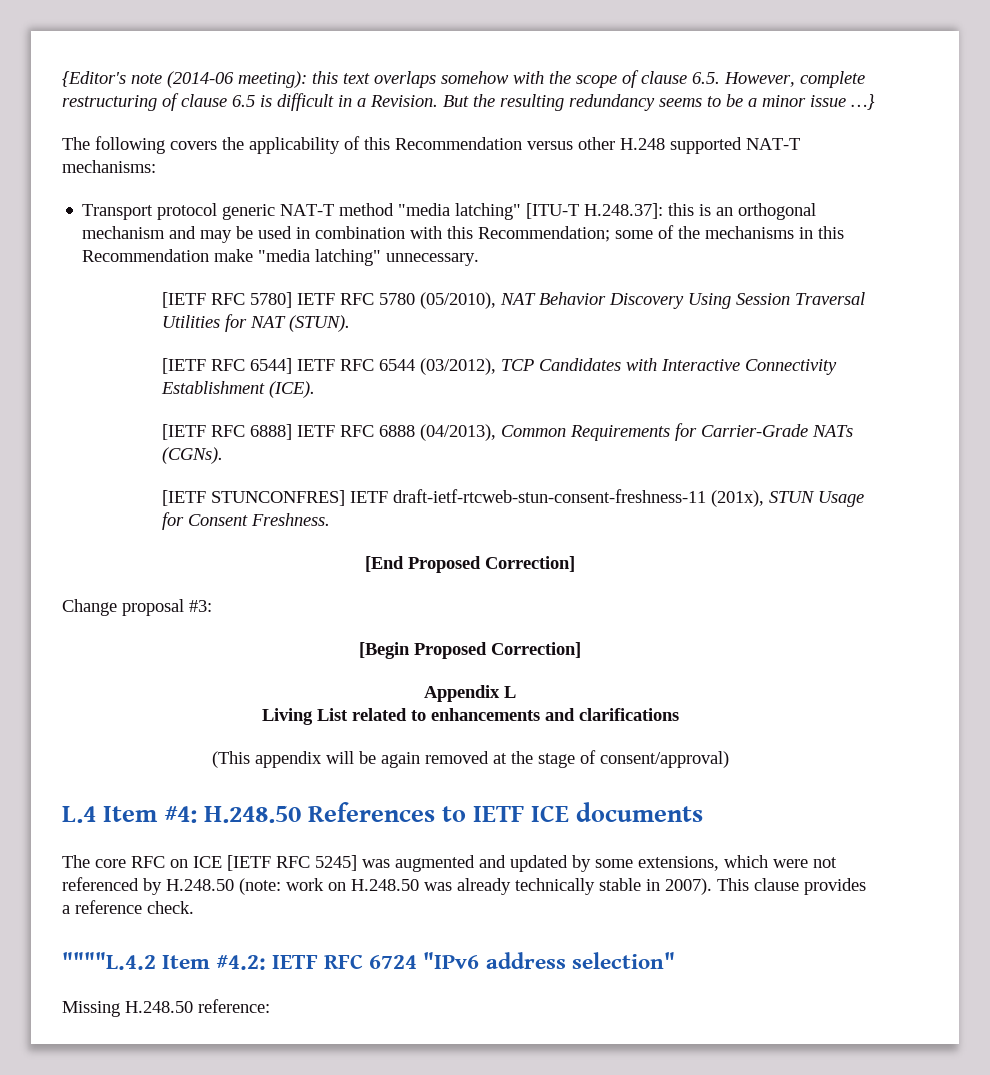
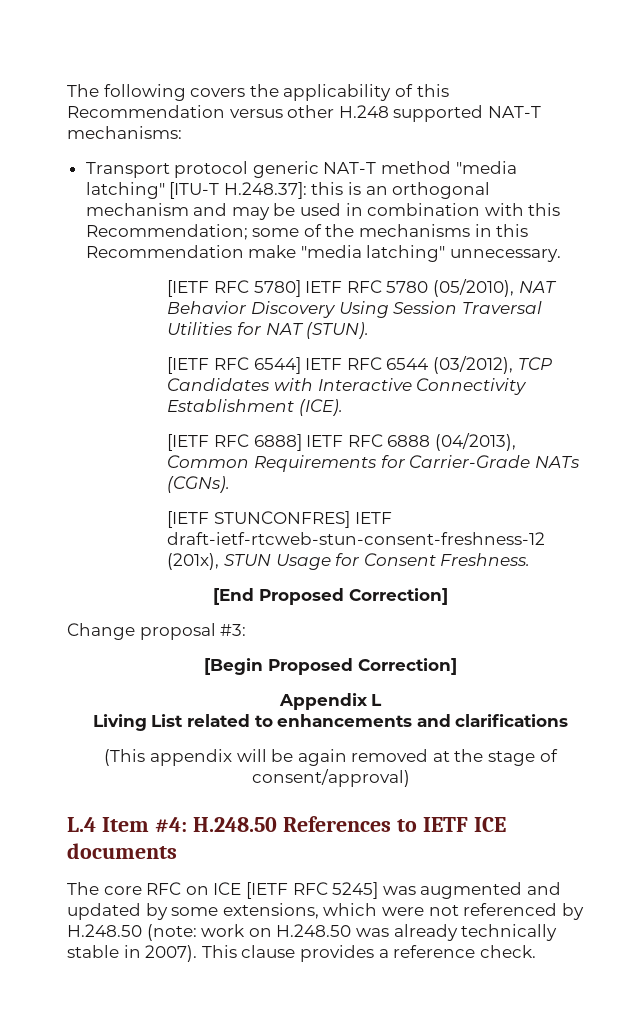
- {Editor's note (2014-06 meeting): this text overlaps somehow with the scope of clause 6.5. However, complete restructuring of clause 6.5 is difficult in a Revision. But the resulting redundancy seems to be a minor issue …}
- [IETF STUNCONFRES] IETF draft-ietf-rtcweb-stun-consent-freshness-11 (201x), STUN Usage for Consent Freshness.
+ [IETF STUNCONFRES] IETF draft-ietf-rtcweb-stun-consent-freshness-12 (201x), STUN Usage for Consent Freshness.
- """"L.4.2 Item #4.2: IETF RFC 6724 "IPv6 address selection"
- Missing H.248.50 reference:

